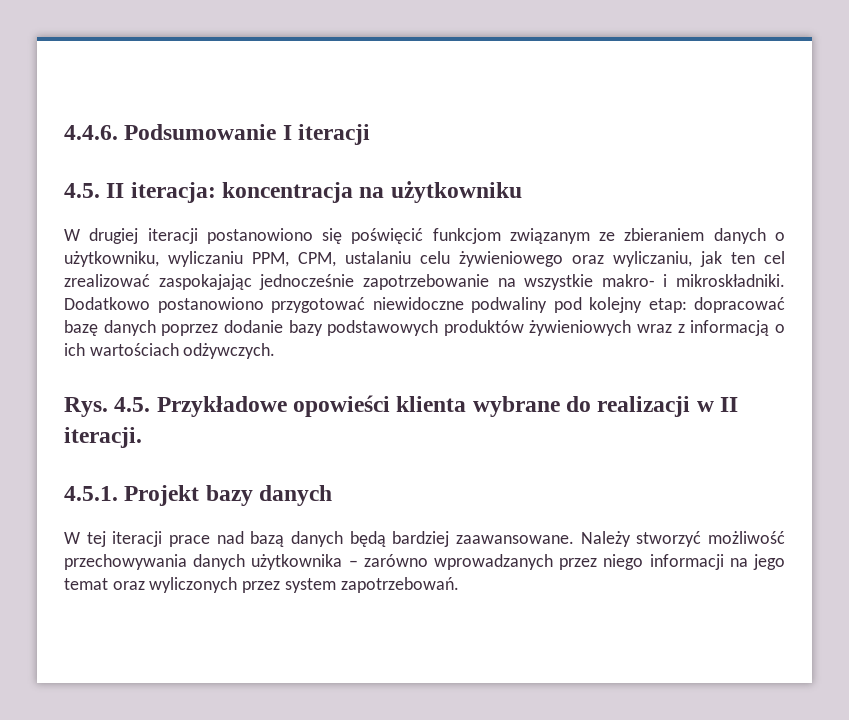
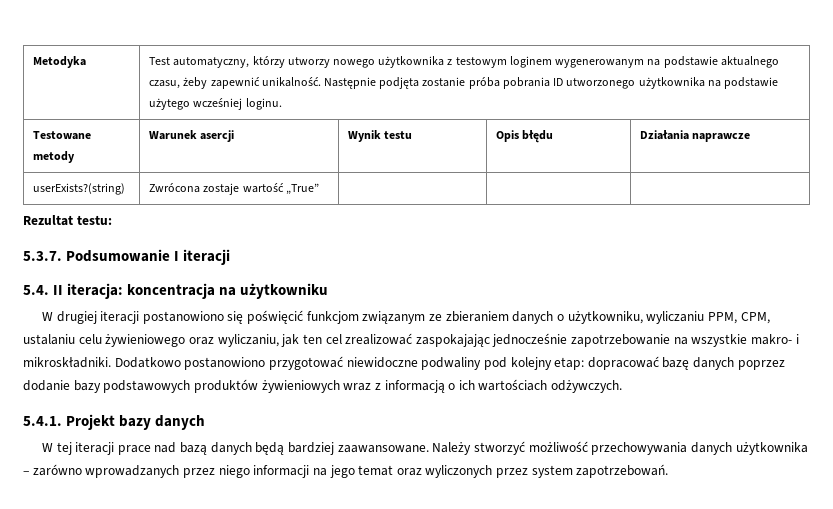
- 4.4.6. Podsumowanie I iteracji
+ Metodyka | Test automatyczny, którzy utworzy nowego użytkownika z testowym loginem wygenerowanym na podstawie aktualnego czasu, żeby zapewnić unikalność. Następnie podjęta zostanie próba pobrania ID utworzonego użytkownika na podstawie użytego wcześniej loginu.
+ Testowane metody | Warunek asercji | Wynik testu | Opis błędu | Działania naprawcze
+ userExists?(string) | Zwrócona zostaje wartość „True” | | |
+ Rezultat testu:
+ 5.3.7. Podsumowanie I iteracji
- 4.5. II iteracja: koncentracja na użytkowniku
+ 5.4. II iteracja: koncentracja na użytkowniku
- Rys. 4.5. Przykładowe opowieści klienta wybrane do realizacji w II iteracji.
- 4.5.1. Projekt bazy danych
+ 5.4.1. Projekt bazy danych

